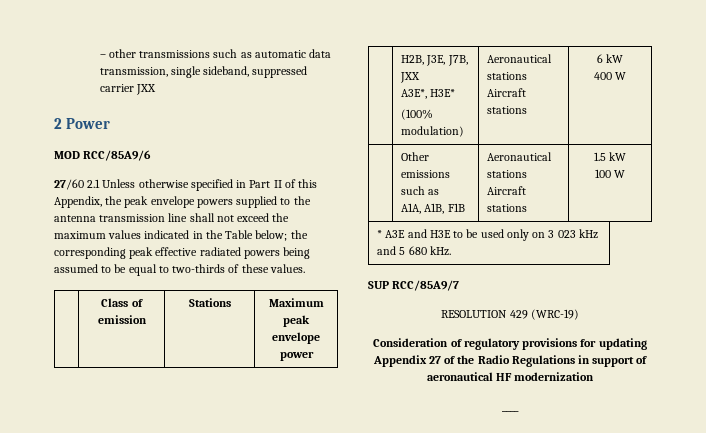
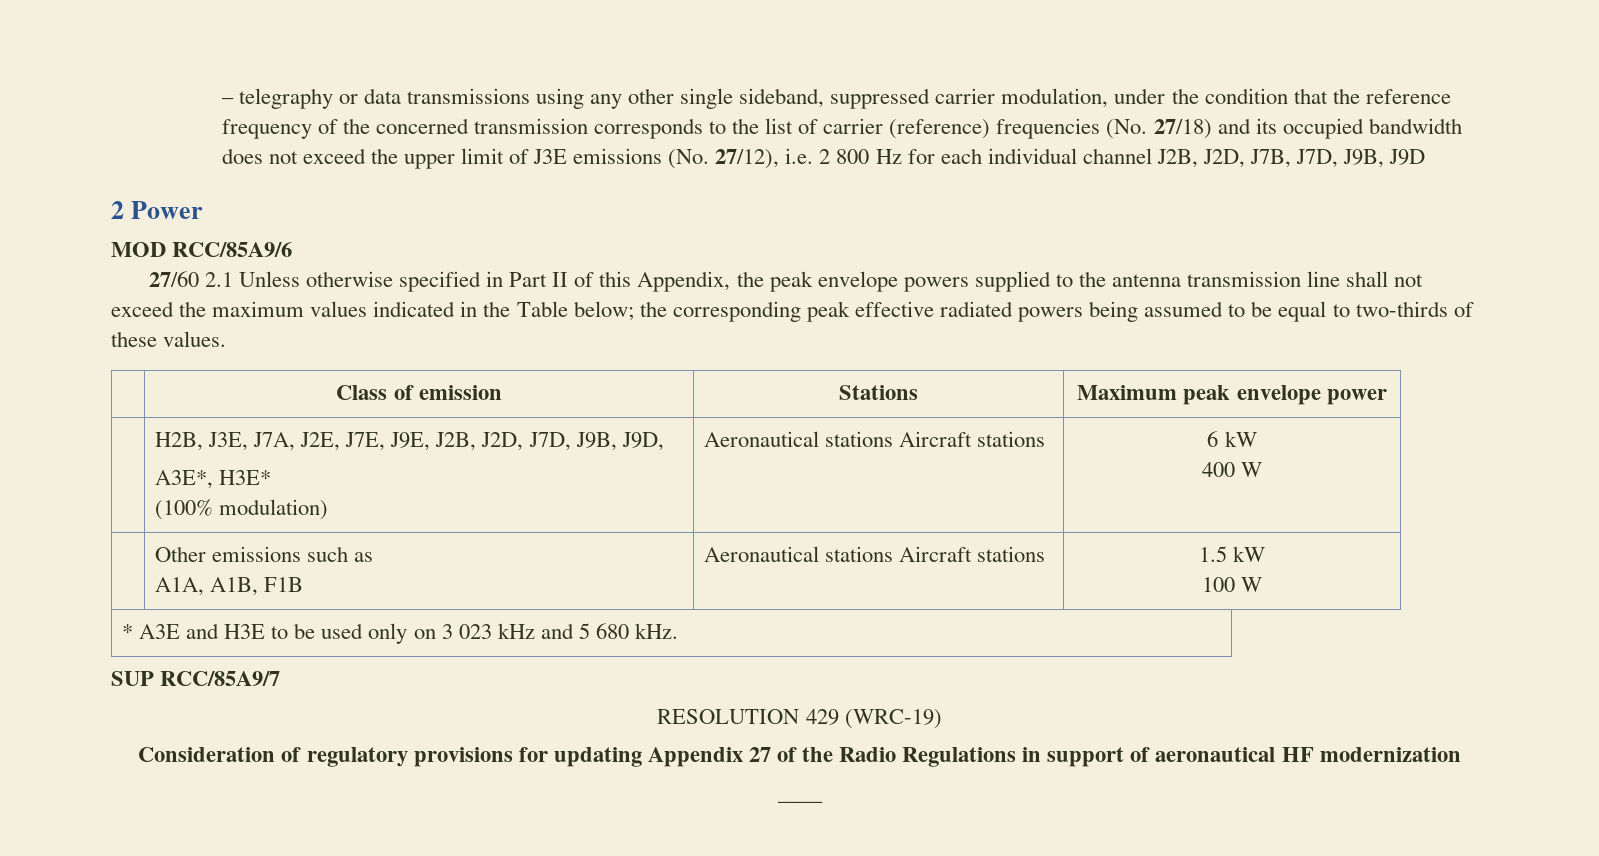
- – other transmissions such as automatic data transmission, single sideband, suppressed carrier JXX
+ – telegraphy or data transmissions using any other single sideband, suppressed carrier modulation, under the condition that the reference frequency of the concerned transmission corresponds to the list of carrier (reference) frequencies (No. 27/18) and its occupied bandwidth does not exceed the upper limit of J3E emissions (No. 27/12), i.e. 2 800 Hz for each individual channel J2B, J2D, J7B, J7D, J9B, J9D
- | H2B, J3E, J7B, JXX
+ | H2B, J3E, J7A, J2E, J7E, J9E, J2B, J2D, J7D, J9B, J9D,

